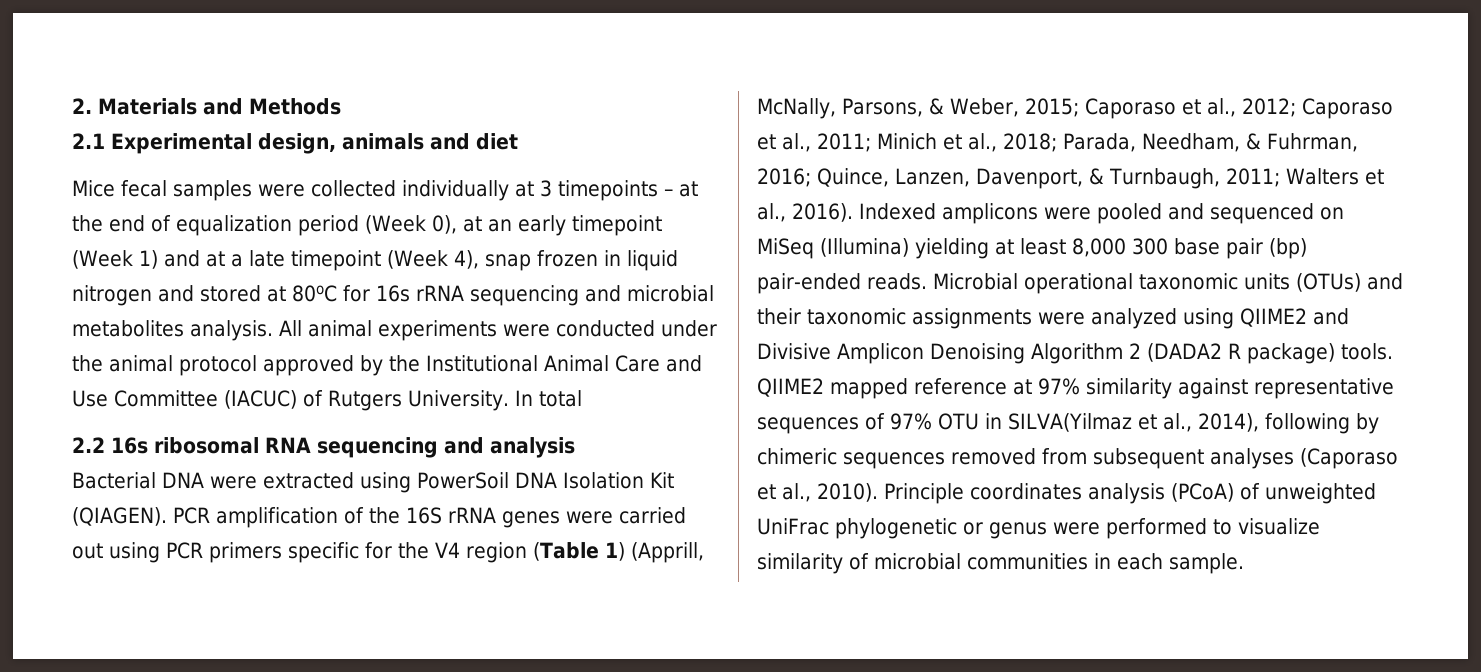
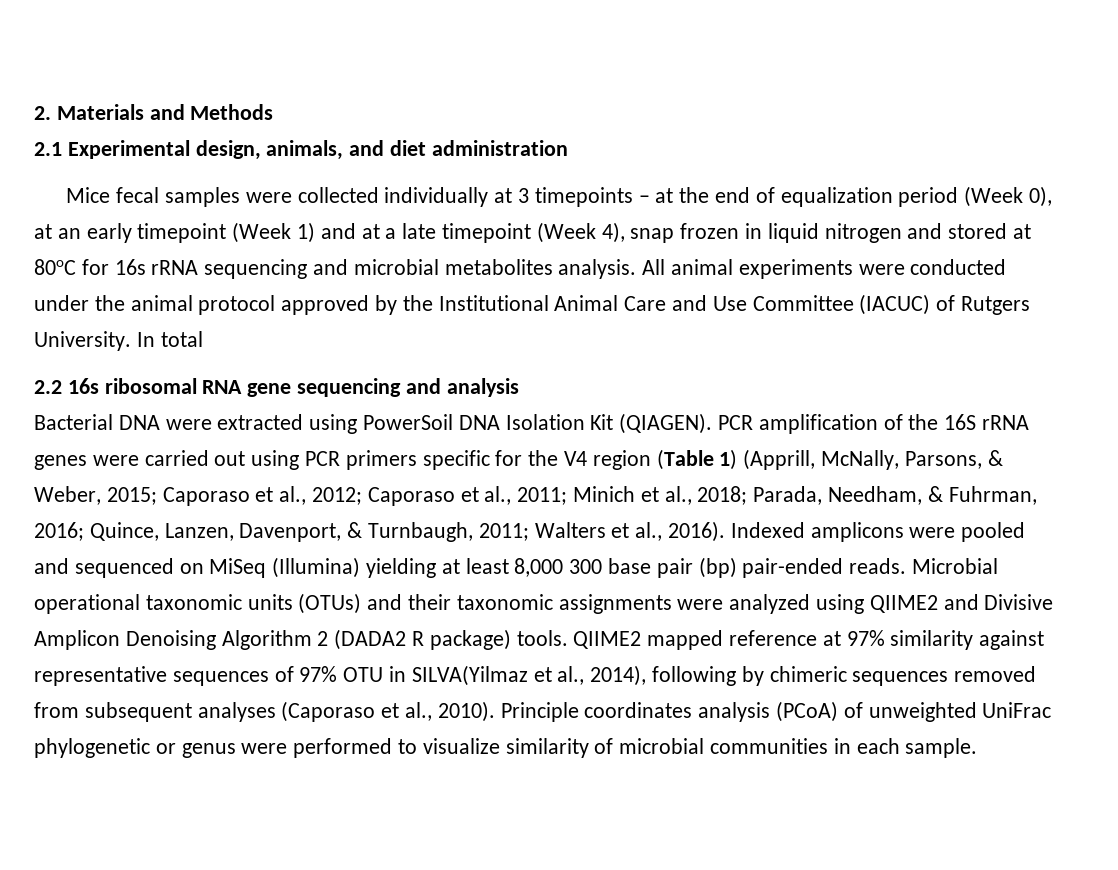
- 2.1 Experimental design, animals and diet
+ 2.1 Experimental design, animals, and diet administration
- 2.2 16s ribosomal RNA sequencing and analysis
+ 2.2 16s ribosomal RNA gene sequencing and analysis

